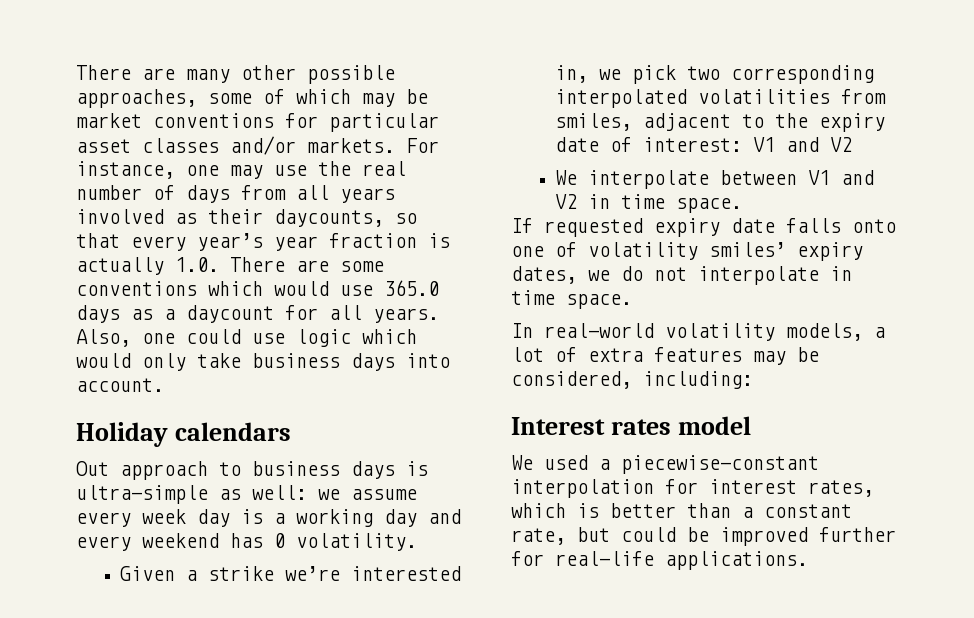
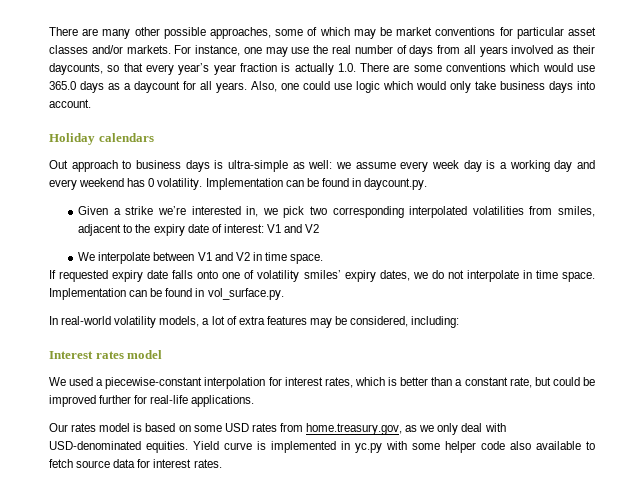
+ Implementation can be found in daycount.py.
+ Implementation can be found in vol_surface.py.
+ Our rates model is based on some USD rates from home.treasury.gov, as we only deal with USD-denominated equities. Yield curve is implemented in yc.py with some helper code also available to fetch source data for interest rates.

